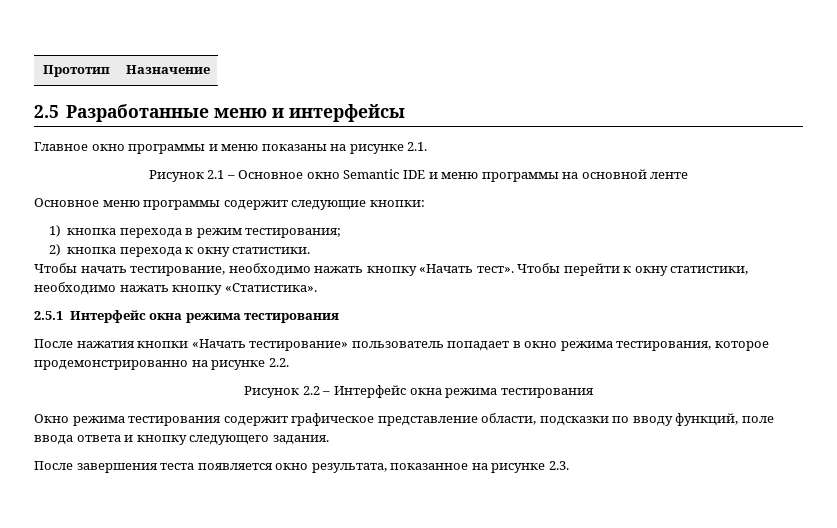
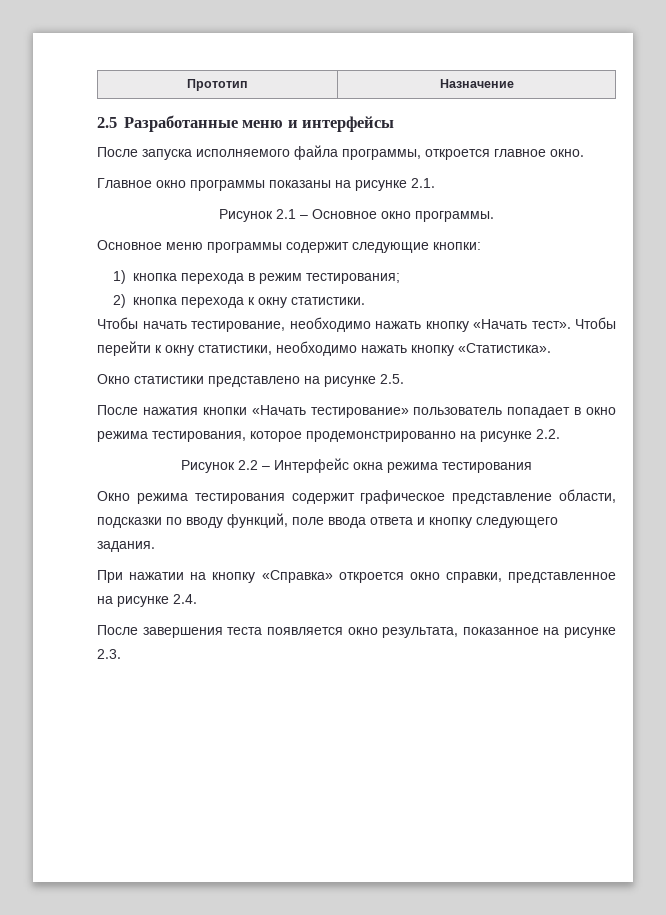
+ После запуска исполняемого файла программы, откроется главное окно.
- Главное окно программы и меню показаны на рисунке 2.1.
+ Главное окно программы показаны на рисунке 2.1.
- Рисунок 2.1 – Основное окно Semantic IDE и меню программы на основной ленте
+ Рисунок 2.1 – Основное окно программы.
- 2.5.1 Интерфейс окна режима тестирования
+ Окно статистики представлено на рисунке 2.5.
+ При нажатии на кнопку «Справка» откроется окно справки, представленное на рисунке 2.4.

